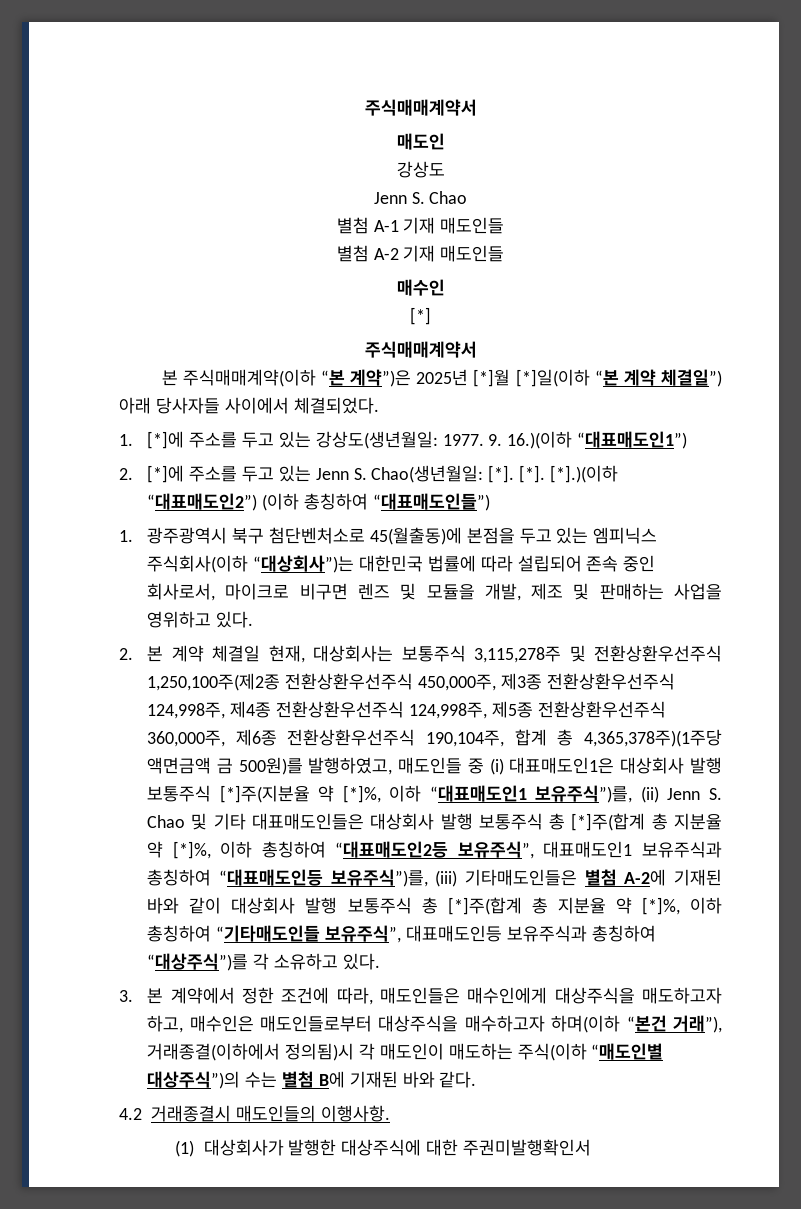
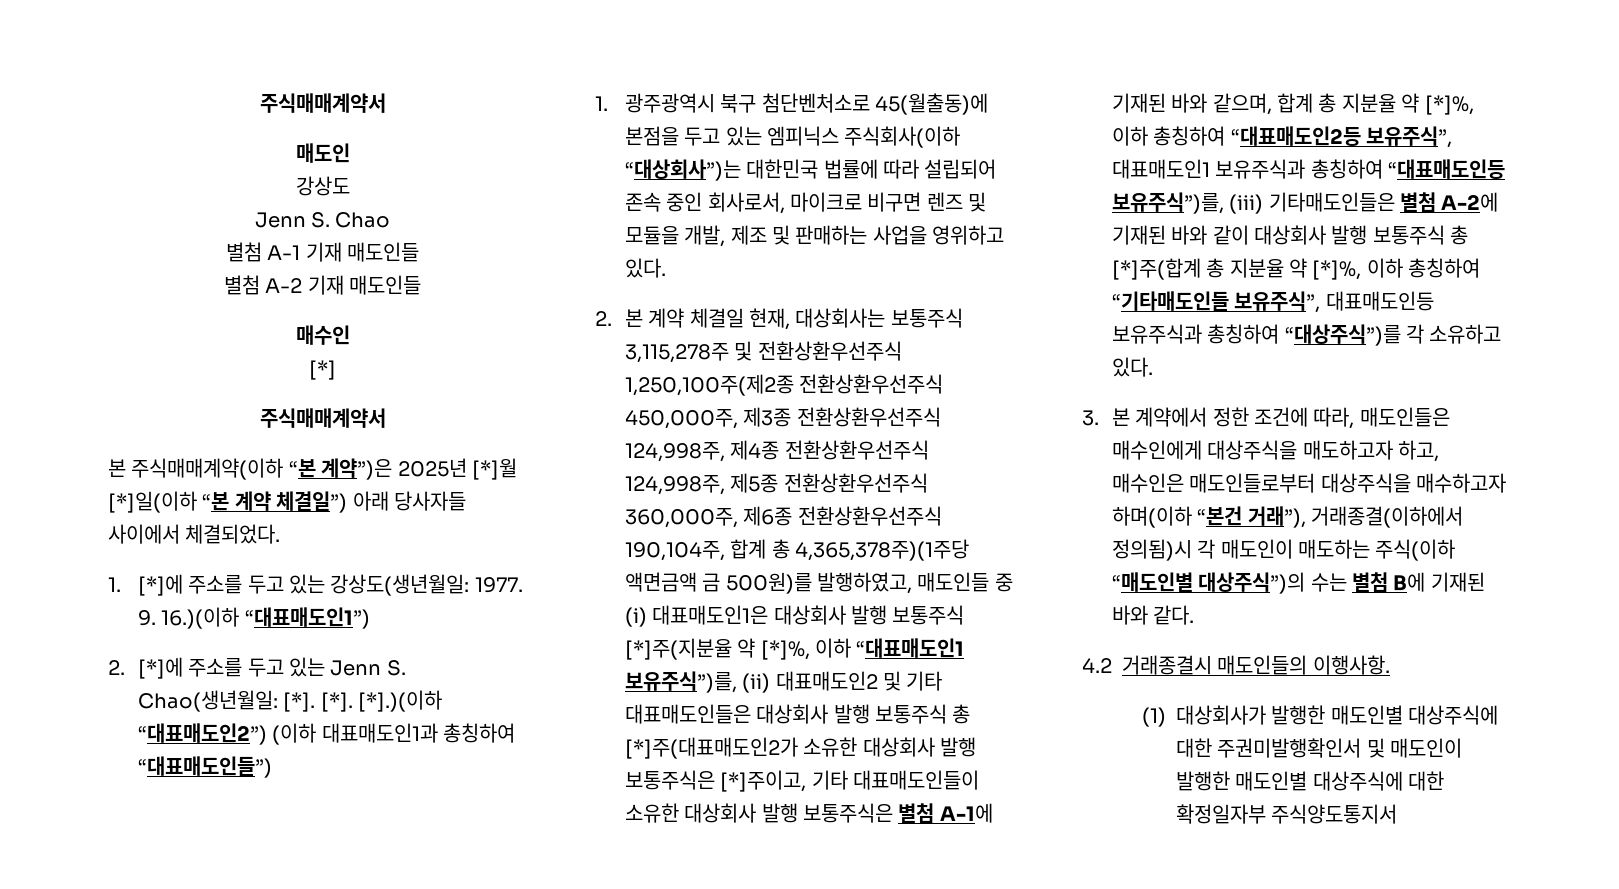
- [*].)(이하 “대표매도인2”) (이하 총칭하여 “대표매도인들”)
+ [*].)(이하 “대표매도인2”) (이하 대표매도인1과 총칭하여 “대표매도인들”)
- 2. 본 계약 체결일 현재, 대상회사는 보통주식 3,115,278주 및 전환상환우선주식 1,250,100주(제2종 전환상환우선주식 450,000주, 제3종 전환상환우선주식 124,998주, 제4종 전환상환우선주식 124,998주, 제5종 전환상환우선주식 360,000주, 제6종 전환상환우선주식 190,104주, 합계 총 4,365,378주)(1주당 액면금액 금 500원)를 발행하였고, 매도인들 중 (i) 대표매도인1은 대상회사 발행 보통주식 [*]주(지분율 약 [*]%, 이하 “대표매도인1 보유주식”)를, (ii) Jenn S. Chao 및 기타 대표매도인들은 대상회사 발행 보통주식 총 [*]주(합계 총 지분율 약 [*]%, 이하 총칭하여 “대표매도인2등 보유주식”, 대표매도인1 보유주식과 총칭하여 “대표매도인등 보유주식”)를, (iii) 기타매도인들은 별첨 A-2에 기재된 바와 같이 대상회사 발행 보통주식 총 [*]주(합계 총 지분율 약 [*]%, 이하 총칭하여 “기타매도인들 보유주식”, 대표매도인등 보유주식과 총칭하여 “대상주식”)를 각 소유하고 있다.
+ 2. 본 계약 체결일 현재, 대상회사는 보통주식 3,115,278주 및 전환상환우선주식 1,250,100주(제2종 전환상환우선주식 450,000주, 제3종 전환상환우선주식 124,998주, 제4종 전환상환우선주식 124,998주, 제5종 전환상환우선주식 360,000주, 제6종 전환상환우선주식 190,104주, 합계 총 4,365,378주)(1주당 액면금액 금 500원)를 발행하였고, 매도인들 중 (i) 대표매도인1은 대상회사 발행 보통주식 [*]주(지분율 약 [*]%, 이하 “대표매도인1 보유주식”)를, (ii) 대표매도인2 및 기타 대표매도인들은 대상회사 발행 보통주식 총 [*]주(대표매도인2가 소유한 대상회사 발행 보통주식은 [*]주이고, 기타 대표매도인들이 소유한 대상회사 발행 보통주식은 별첨 A-1에 기재된 바와 같으며, 합계 총 지분율 약 [*]%, 이하 총칭하여 “대표매도인2등 보유주식”, 대표매도인1 보유주식과 총칭하여 “대표매도인등 보유주식”)를, (iii) 기타매도인들은 별첨 A-2에 기재된 바와 같이 대상회사 발행 보통주식 총 [*]주(합계 총 지분율 약 [*]%, 이하 총칭하여 “기타매도인들 보유주식”, 대표매도인등 보유주식과 총칭하여 “대상주식”)를 각 소유하고 있다.
- (1) 대상회사가 발행한 대상주식에 대한 주권미발행확인서
+ (1) 대상회사가 발행한 매도인별 대상주식에 대한 주권미발행확인서 및 매도인이 발행한 매도인별 대상주식에 대한 확정일자부 주식양도통지서

